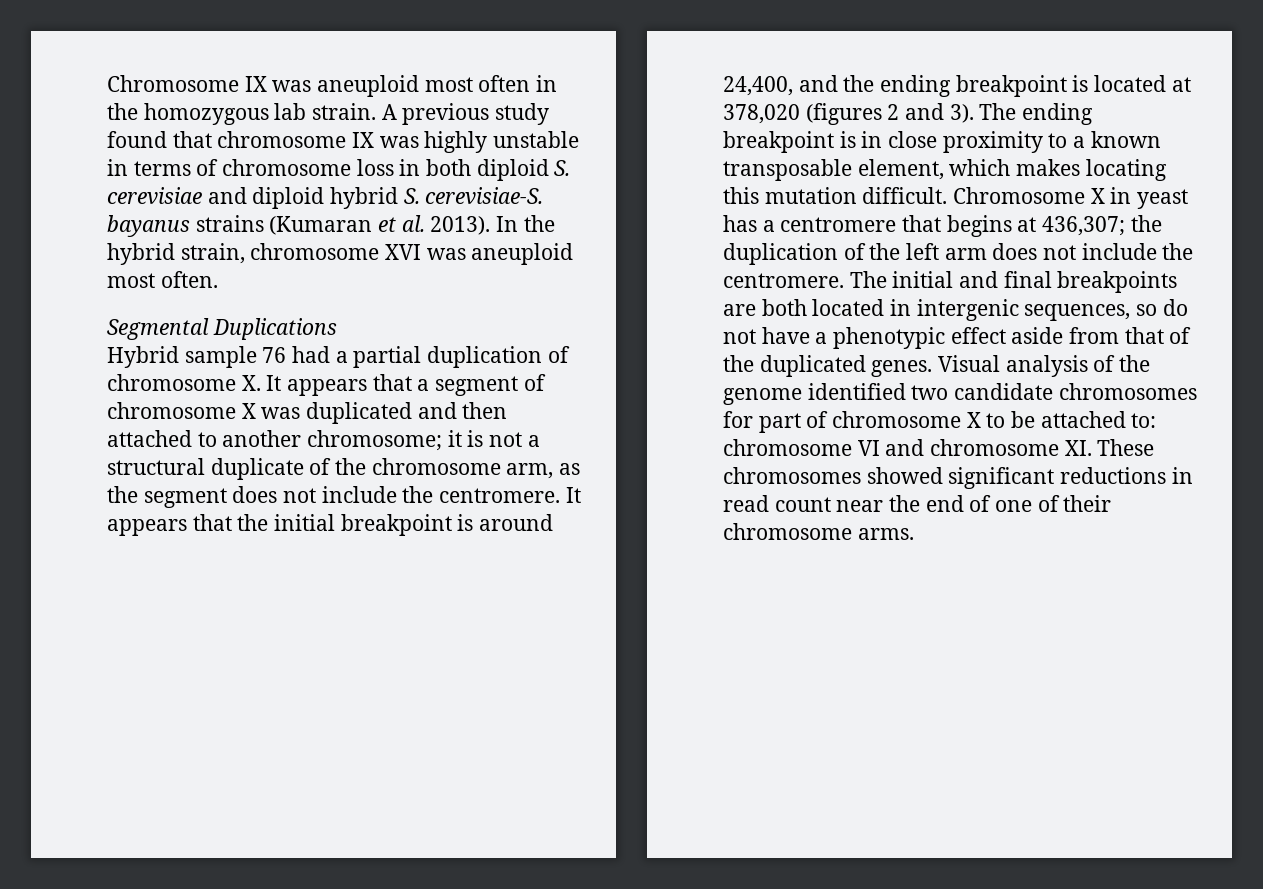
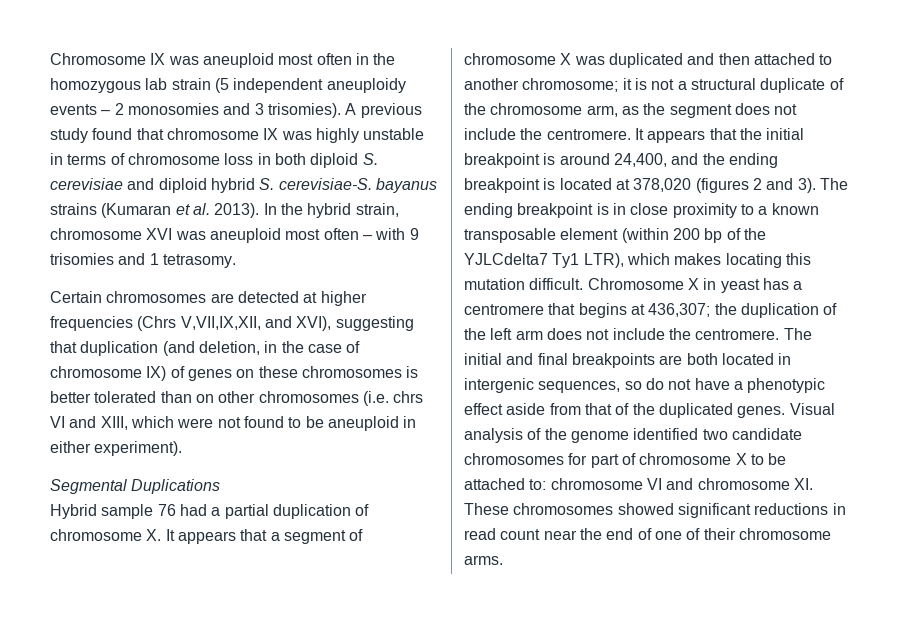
- Chromosome IX was aneuploid most often in the homozygous lab strain.
+ Chromosome IX was aneuploid most often in the homozygous lab strain (5 independent aneuploidy events – 2 monosomies and 3 trisomies).
- In the hybrid strain, chromosome XVI was aneuploid most often.
+ In the hybrid strain, chromosome XVI was aneuploid most often – with 9 trisomies and 1 tetrasomy.
+ Certain chromosomes are detected at higher frequencies (Chrs V,VII,IX,XII, and XVI), suggesting that duplication (and deletion, in the case of chromosome IX) of genes on these chromosomes is better tolerated than on other chromosomes (i.e. chrs VI and XIII, which were not found to be aneuploid in either experiment).
- The ending breakpoint is in close proximity to a known transposable element, which makes locating this mutation difficult.
+ The ending breakpoint is in close proximity to a known transposable element (within 200 bp of the YJLCdelta7 Ty1 LTR), which makes locating this mutation difficult.

